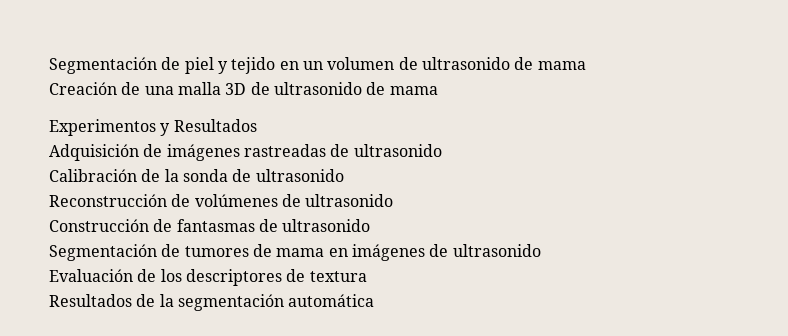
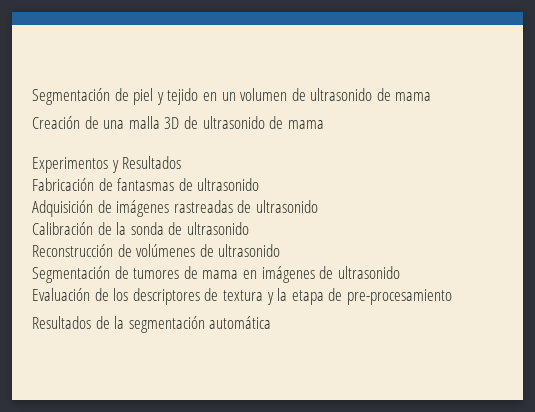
+ Fabricación de fantasmas de ultrasonido
- Construcción de fantasmas de ultrasonido
- Evaluación de los descriptores de textura
+ Evaluación de los descriptores de textura y la etapa de pre-procesamiento

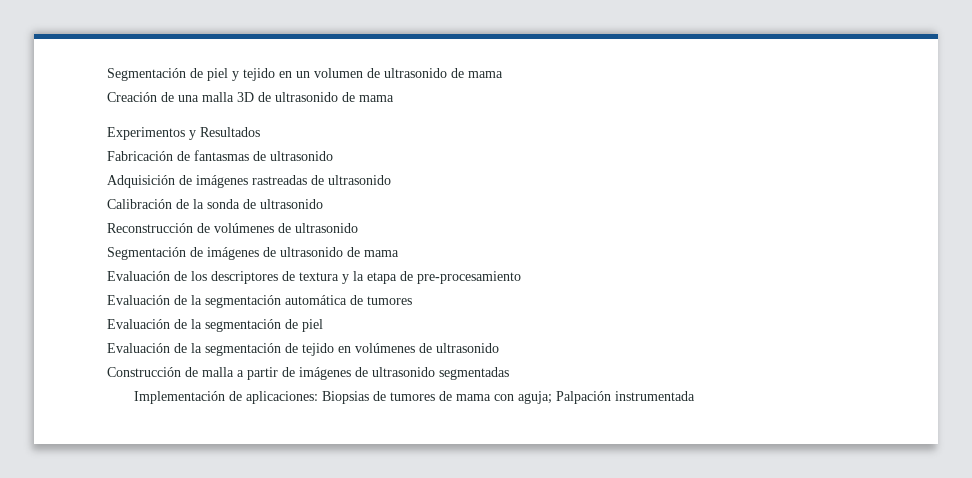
- Segmentación de tumores de mama en imágenes de ultrasonido
+ Segmentación de imágenes de ultrasonido de mama
- Resultados de la segmentación automática
+ Evaluación de la segmentación automática de tumores
+ Evaluación de la segmentación de piel
+ Evaluación de la segmentación de tejido en volúmenes de ultrasonido
+ Construcción de malla a partir de imágenes de ultrasonido segmentadas
+ Implementación de aplicaciones: Biopsias de tumores de mama con aguja; Palpación instrumentada

